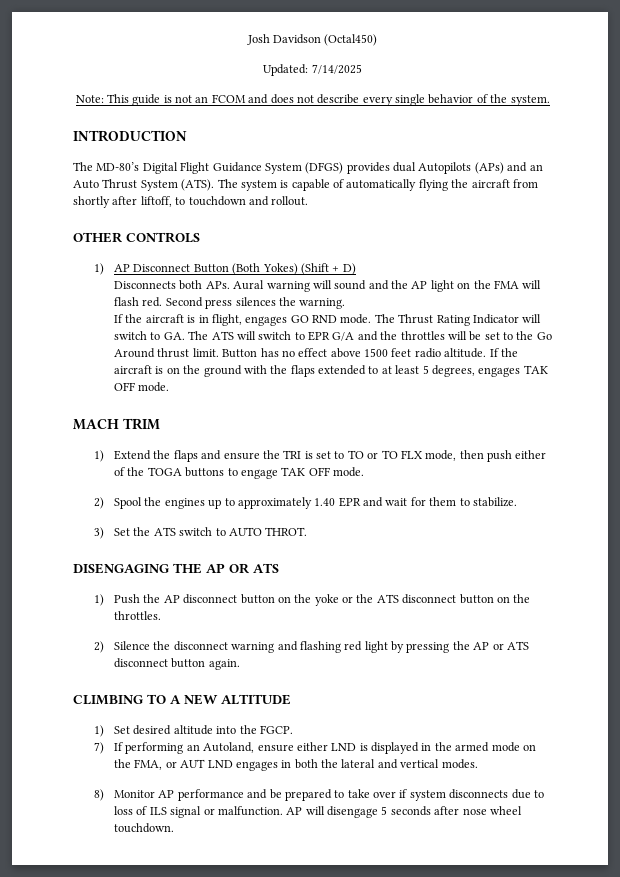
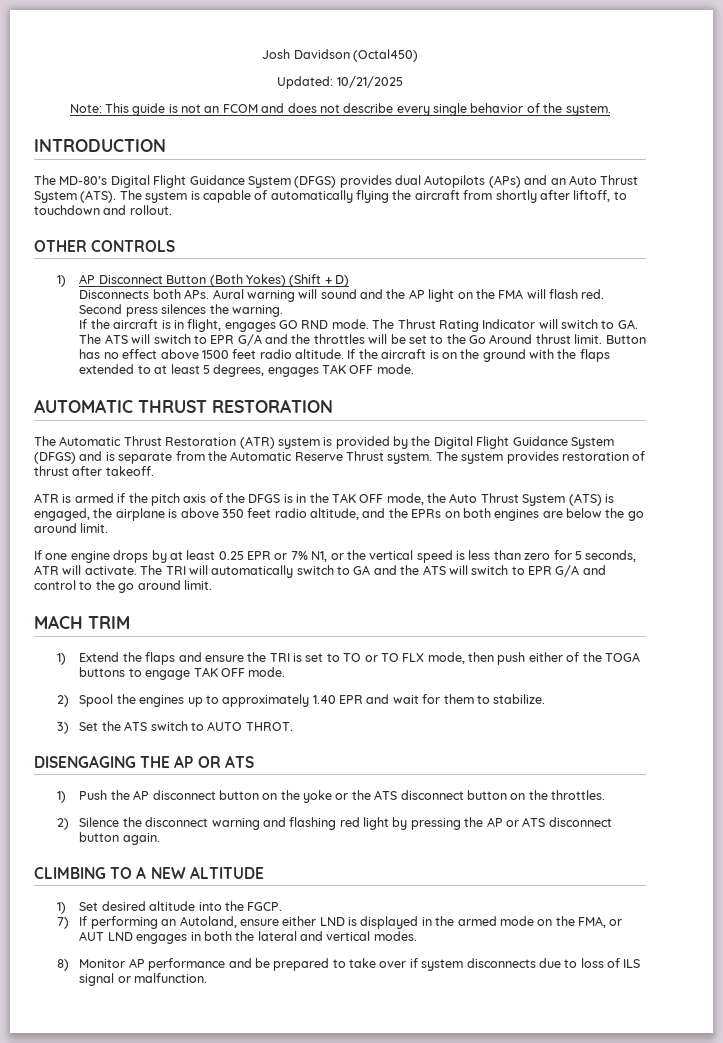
- Updated: 7/14/2025
+ Updated: 10/21/2025
+ AUTOMATIC THRUST RESTORATION
+ The Automatic Thrust Restoration (ATR) system is provided by the Digital Flight Guidance System (DFGS) and is separate from the Automatic Reserve Thrust system. The system provides restoration of thrust after takeoff.
+ ATR is armed if the pitch axis of the DFGS is in the TAK OFF mode, the Auto Thrust System (ATS) is engaged, the airplane is above 350 feet radio altitude, and the EPRs on both engines are below the go around limit.
+ If one engine drops by at least 0.25 EPR or 7% N1, or the vertical speed is less than zero for 5 seconds, ATR will activate. The TRI will automatically switch to GA and the ATS will switch to EPR G/A and control to the go around limit.
- AP will disengage 5 seconds after nose wheel touchdown.

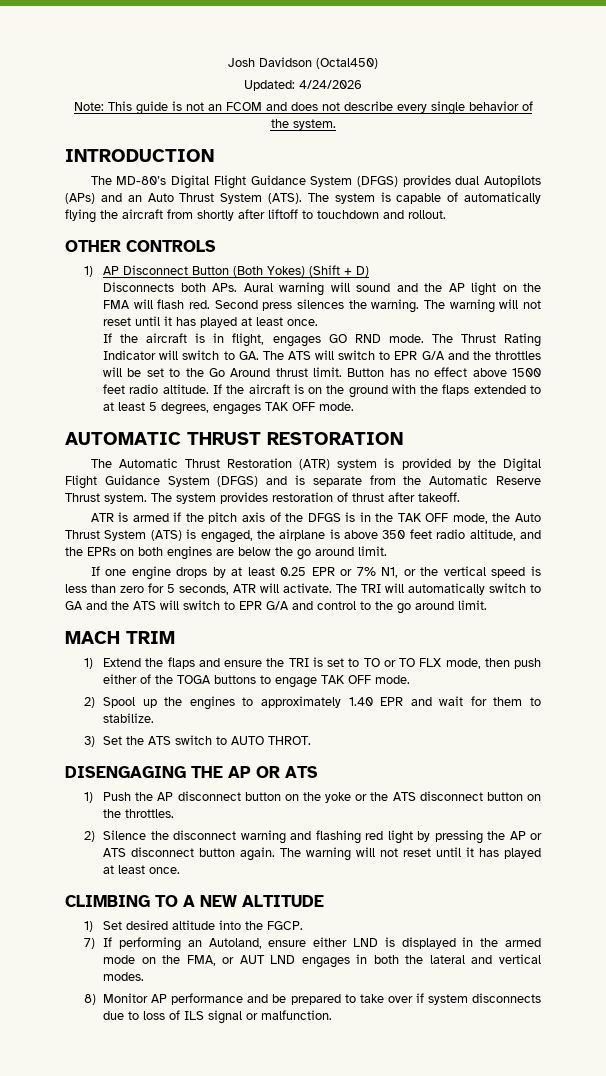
- Updated: 10/21/2025
+ Updated: 4/24/2026
- The system is capable of automatically flying the aircraft from shortly after liftoff, to touchdown and rollout.
+ The system is capable of automatically flying the aircraft from shortly after liftoff to touchdown and rollout.
- Second press silences the warning.
+ Second press silences the warning. The warning will not reset until it has played at least once.
- 2) Spool the engines up to approximately 1.40 EPR and wait for them to stabilize.
+ 2) Spool up the engines to approximately 1.40 EPR and wait for them to stabilize.
- 2) Silence the disconnect warning and flashing red light by pressing the AP or ATS disconnect button again.
+ 2) Silence the disconnect warning and flashing red light by pressing the AP or ATS disconnect button again. The warning will not reset until it has played at least once.

